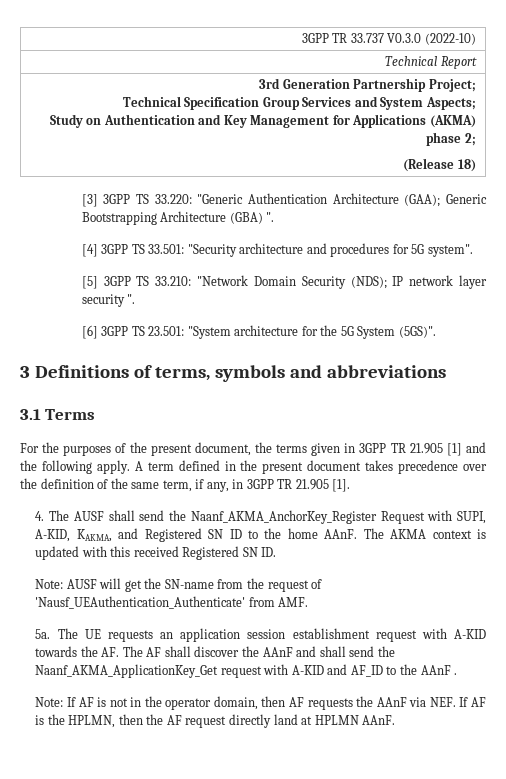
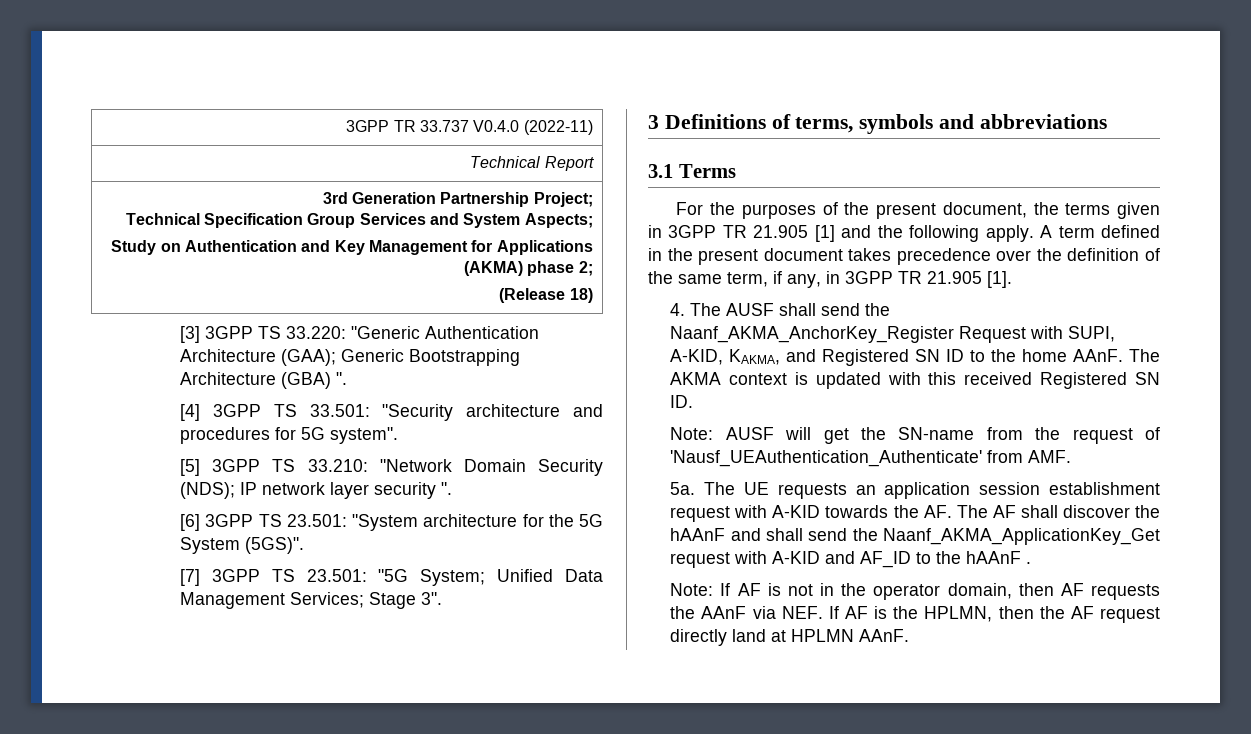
- 3GPP TR 33.737 V0.3.0 (2022-10)
+ 3GPP TR 33.737 V0.4.0 (2022-11)
+ [7] 3GPP TS 23.501: "5G System; Unified Data Management Services; Stage 3".
- The UE requests an application session establishment request with A-KID towards the AF. The AF shall discover the AAnF and shall send the Naanf_AKMA_ApplicationKey_Get request with A-KID and AF_ID to the AAnF .
+ The UE requests an application session establishment request with A-KID towards the AF. The AF shall discover the hAAnF and shall send the Naanf_AKMA_ApplicationKey_Get request with A-KID and AF_ID to the hAAnF .

